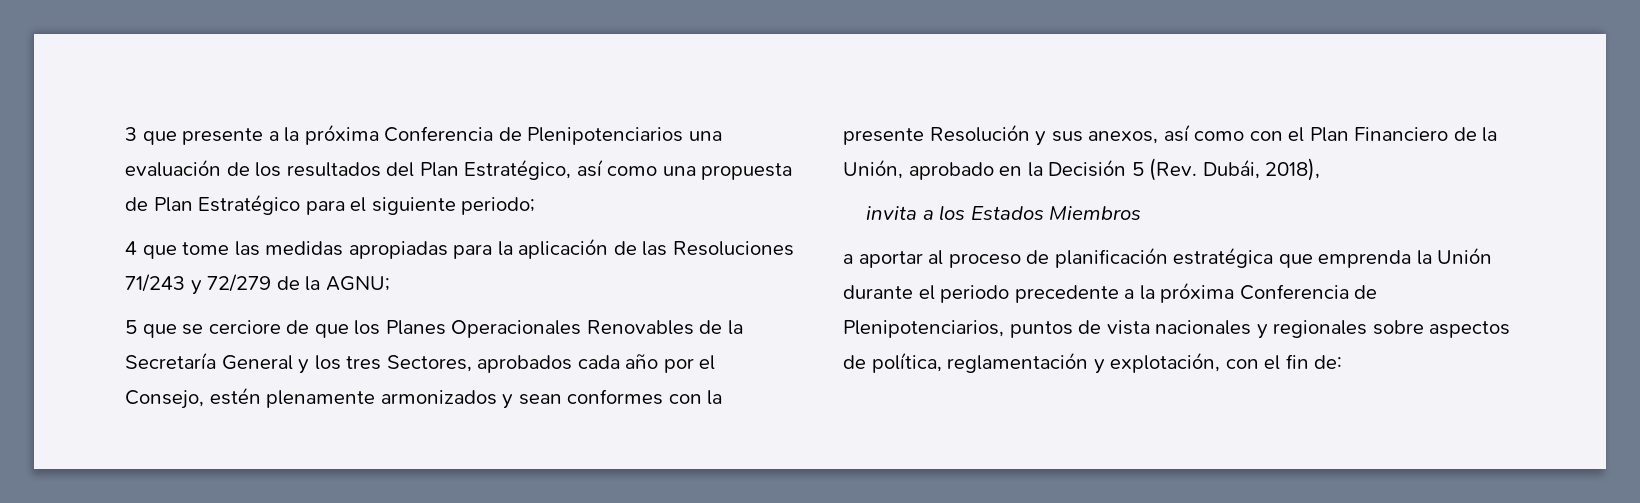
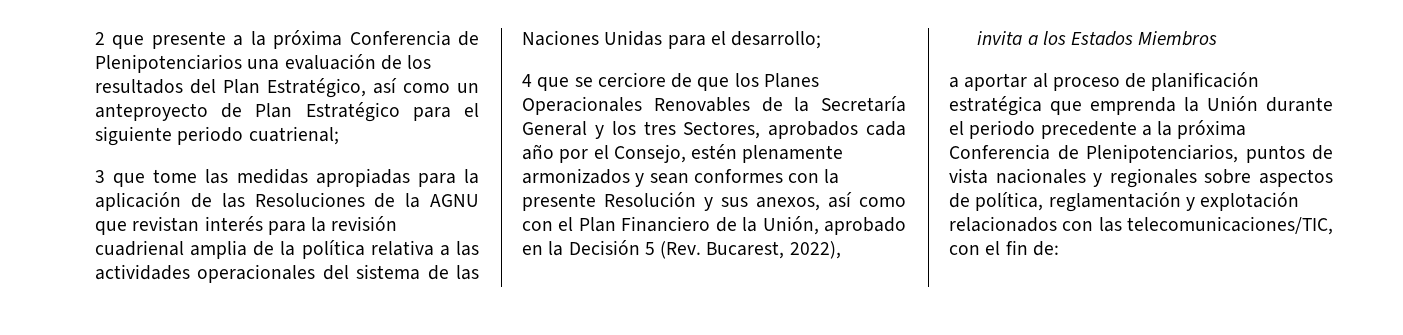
- 3 que presente a la próxima Conferencia de Plenipotenciarios una evaluación de los resultados del Plan Estratégico, así como una propuesta de Plan Estratégico para el siguiente periodo;
- 4 que tome las medidas apropiadas para la aplicación de las Resoluciones 71/243 y 72/279 de la AGNU;
- 5 que se cerciore de que los Planes Operacionales Renovables de la Secretaría General y los tres Sectores, aprobados cada año por el Consejo, estén plenamente armonizados y sean conformes con la presente Resolución y sus anexos, así como con el Plan Financiero de la Unión, aprobado en la Decisión 5 (Rev. Dubái, 2018),
+ 2 que presente a la próxima Conferencia de Plenipotenciarios una evaluación de los resultados del Plan Estratégico, así como un anteproyecto de Plan Estratégico para el siguiente periodo cuatrienal;
+ 3 que tome las medidas apropiadas para la aplicación de las Resoluciones de la AGNU que revistan interés para la revisión cuadrienal amplia de la política relativa a las actividades operacionales del sistema de las Naciones Unidas para el desarrollo;
+ 4 que se cerciore de que los Planes Operacionales Renovables de la Secretaría General y los tres Sectores, aprobados cada año por el Consejo, estén plenamente armonizados y sean conformes con la presente Resolución y sus anexos, así como con el Plan Financiero de la Unión, aprobado en la Decisión 5 (Rev. Bucarest, 2022),
- a aportar al proceso de planificación estratégica que emprenda la Unión durante el periodo precedente a la próxima Conferencia de Plenipotenciarios, puntos de vista nacionales y regionales sobre aspectos de política, reglamentación y explotación, con el fin de:
+ a aportar al proceso de planificación estratégica que emprenda la Unión durante el periodo precedente a la próxima Conferencia de Plenipotenciarios, puntos de vista nacionales y regionales sobre aspectos de política, reglamentación y explotación relacionados con las telecomunicaciones/TIC, con el fin de:

